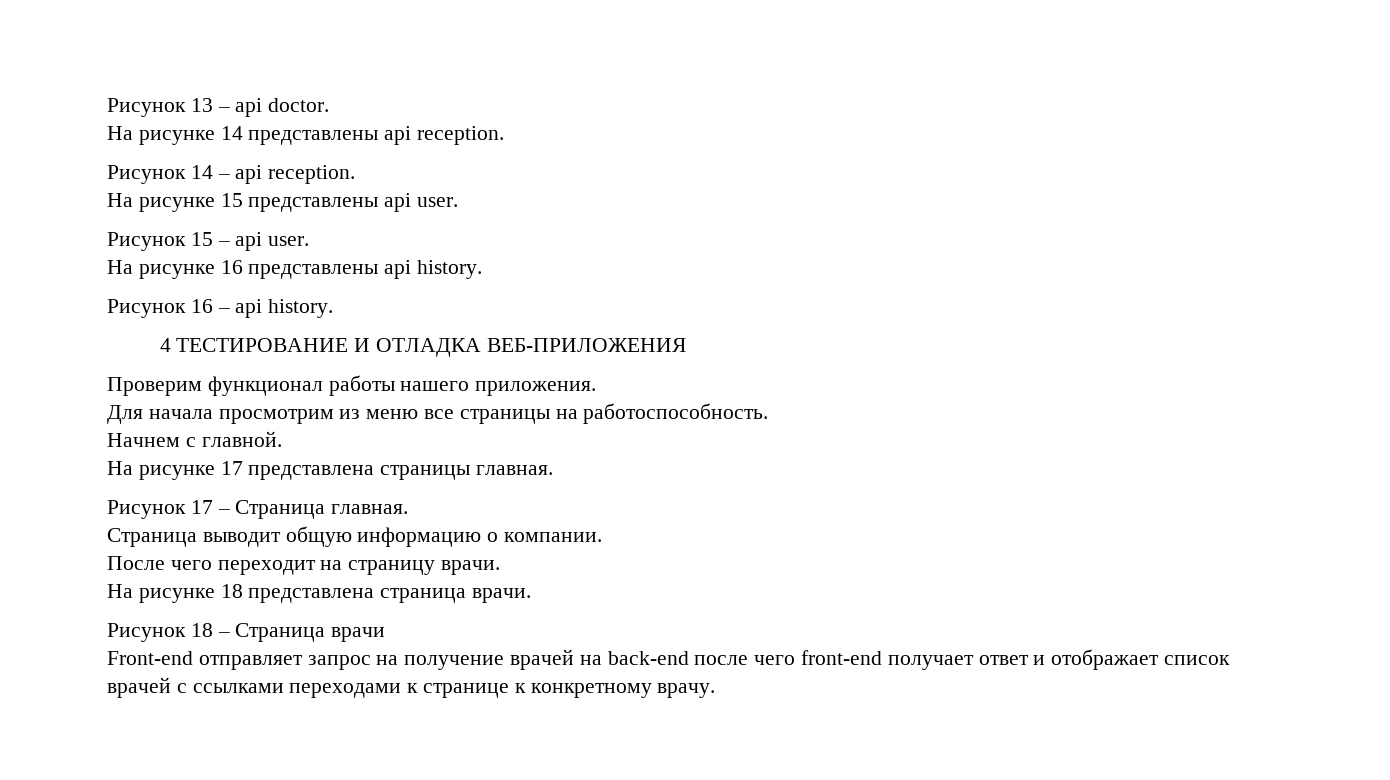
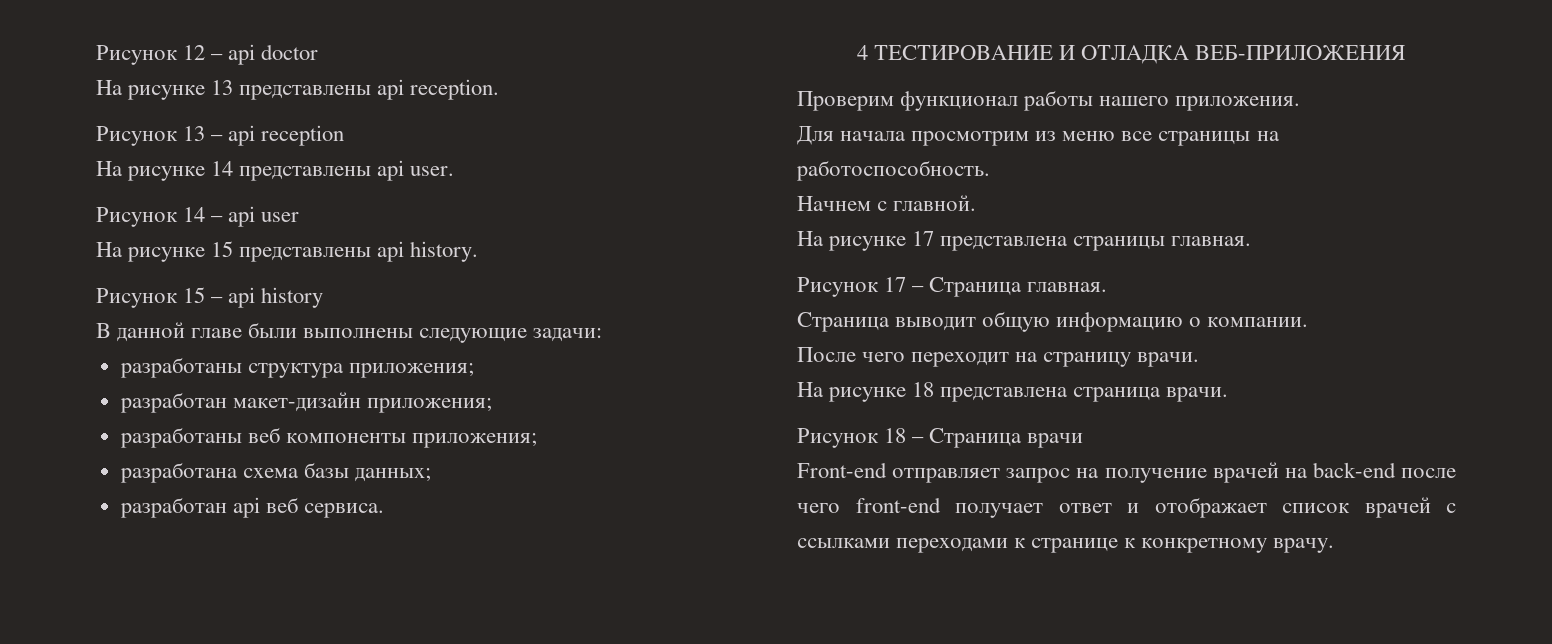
- Рисунок 13 – api doctor.
+ Рисунок 12 – api doctor
+ На рисунке 13 представлены api reception.
+ Рисунок 13 – api reception
- На рисунке 14 представлены api reception.
+ На рисунке 14 представлены api user.
- Рисунок 14 – api reception.
+ Рисунок 14 – api user
- На рисунке 15 представлены api user.
+ На рисунке 15 представлены api history.
- Рисунок 15 – api user.
- На рисунке 16 представлены api history.
- Рисунок 16 – api history.
+ Рисунок 15 – api history
+ В данной главе были выполнены следующие задачи:
+ разработаны структура приложения;
+ разработан макет-дизайн приложения;
+ разработаны веб компоненты приложения;
+ разработана схема базы данных;
+ разработан api веб сервиса.

